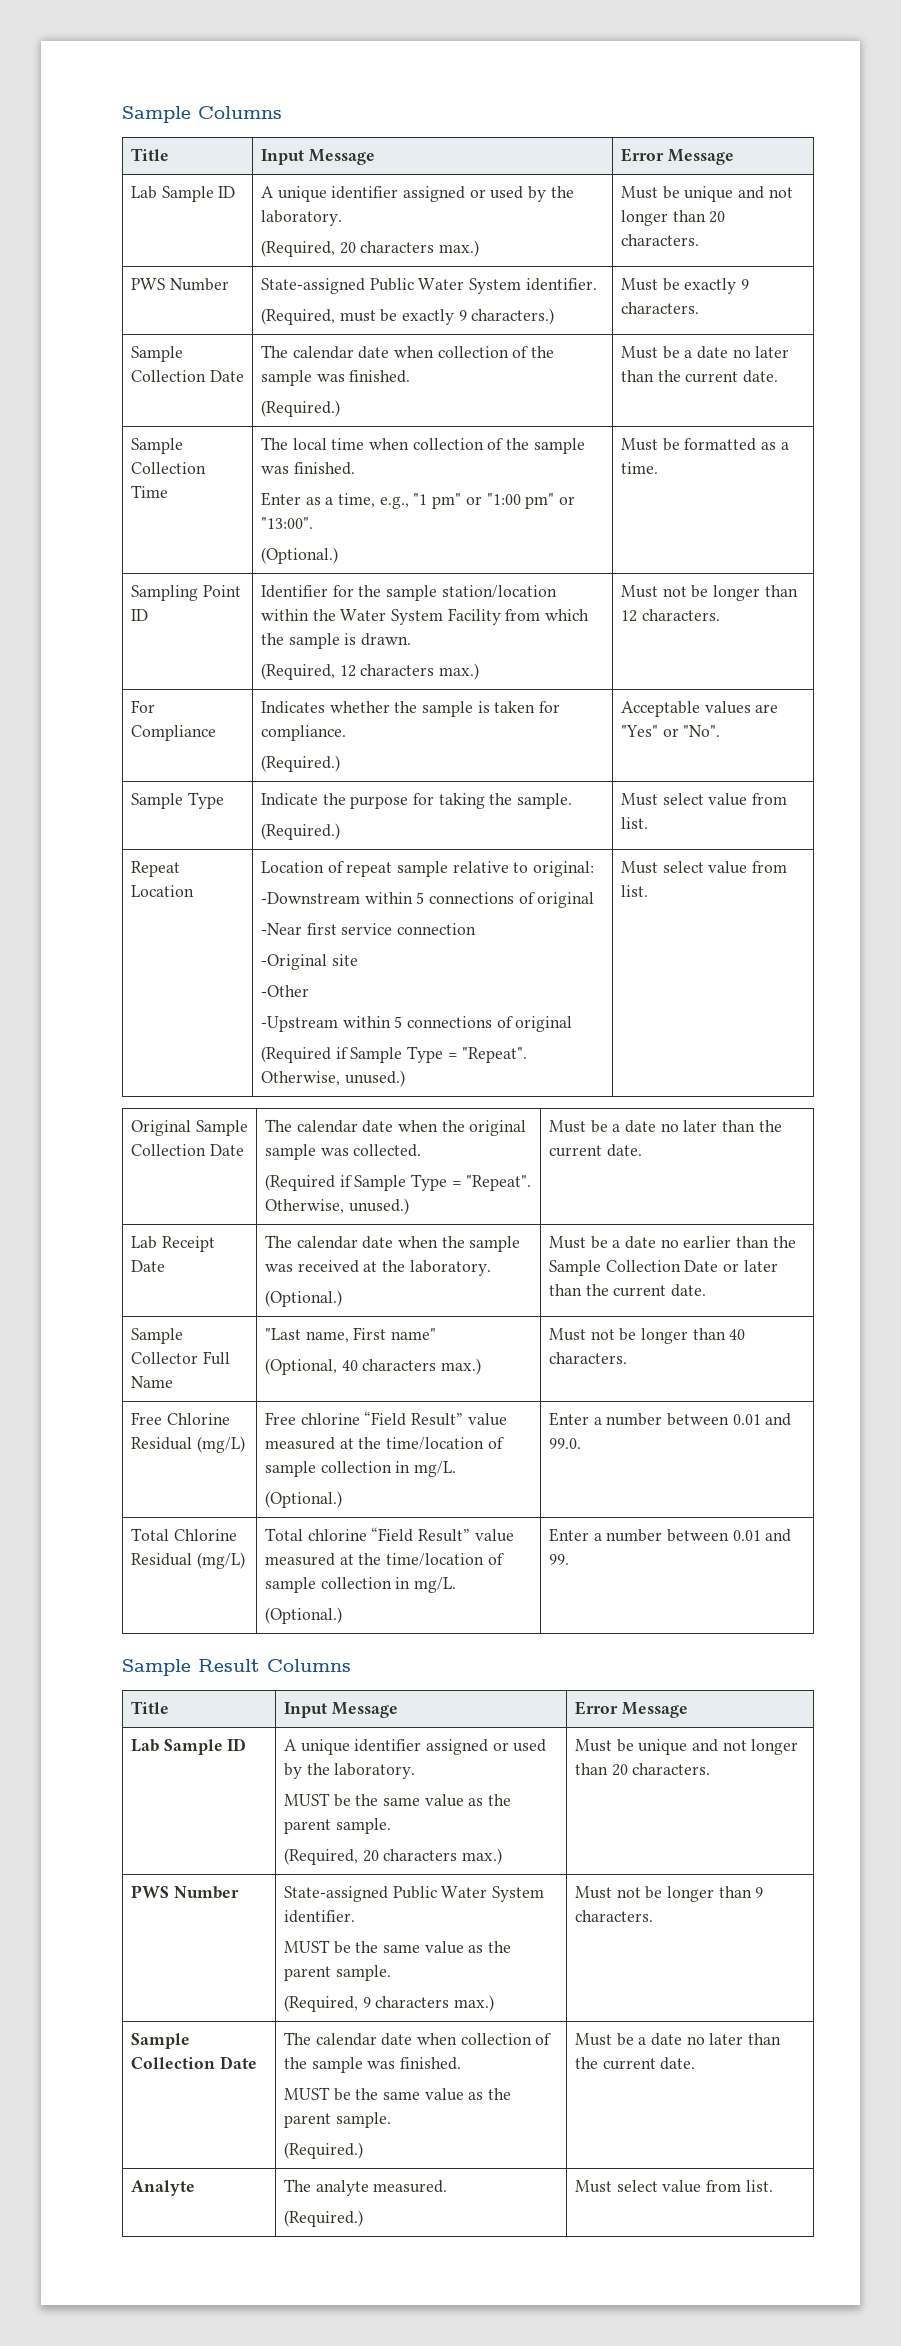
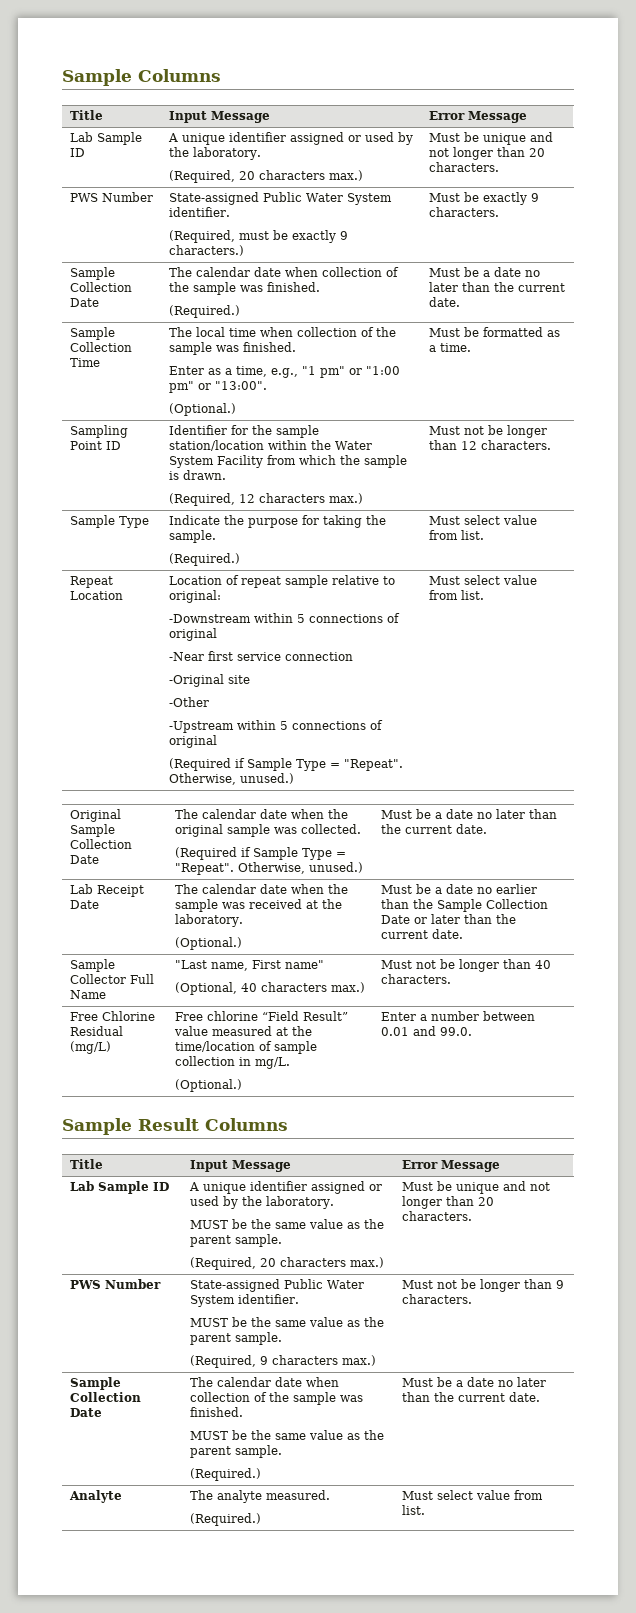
- For Compliance | Indicates whether the sample is taken for compliance.
- (Required.) | Acceptable values are "Yes" or "No".
- Total Chlorine Residual (mg/L) | Total chlorine “Field Result” value measured at the time/location of sample collection in mg/L.
- (Optional.) | Enter a number between 0.01 and 99.

